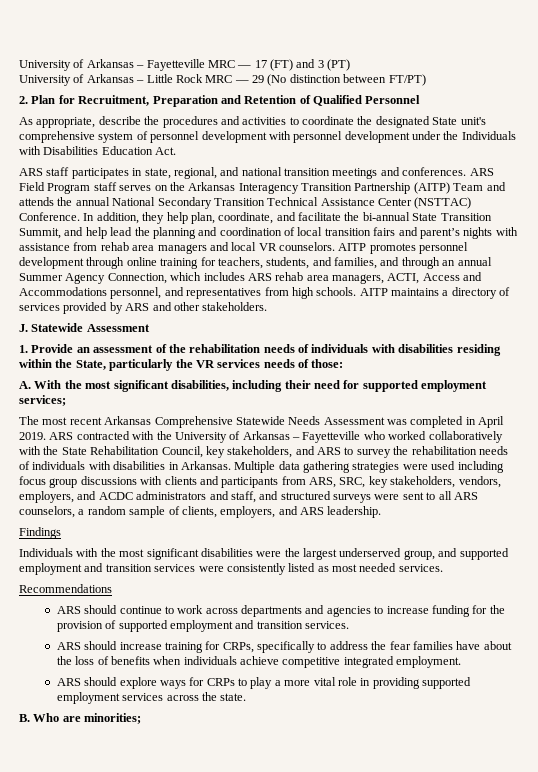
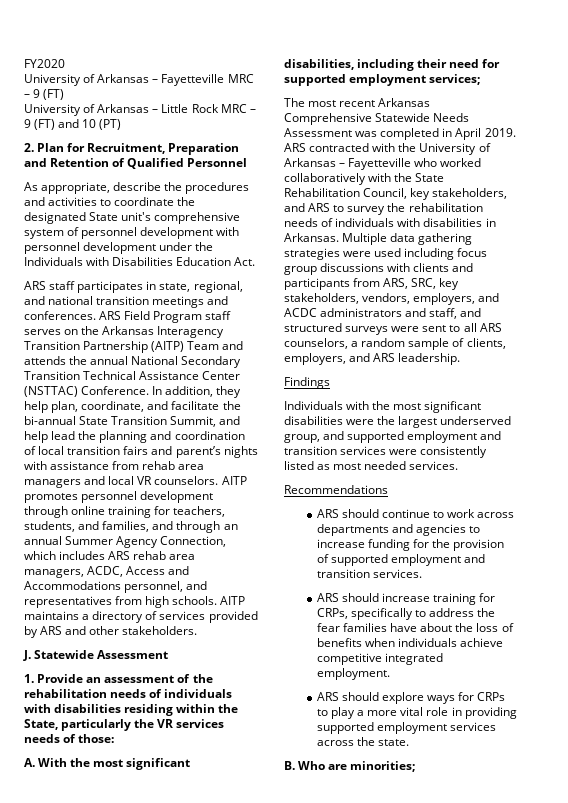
+ FY2020
- University of Arkansas – Fayetteville MRC — 17 (FT) and 3 (PT)
+ University of Arkansas – Fayetteville MRC – 9 (FT)
- University of Arkansas – Little Rock MRC — 29 (No distinction between FT/PT)
+ University of Arkansas – Little Rock MRC – 9 (FT) and 10 (PT)
- AITP promotes personnel development through online training for teachers, students, and families, and through an annual Summer Agency Connection, which includes ARS rehab area managers, ACTI, Access and Accommodations personnel, and representatives from high schools.
+ AITP promotes personnel development through online training for teachers, students, and families, and through an annual Summer Agency Connection, which includes ARS rehab area managers, ACDC, Access and Accommodations personnel, and representatives from high schools.

